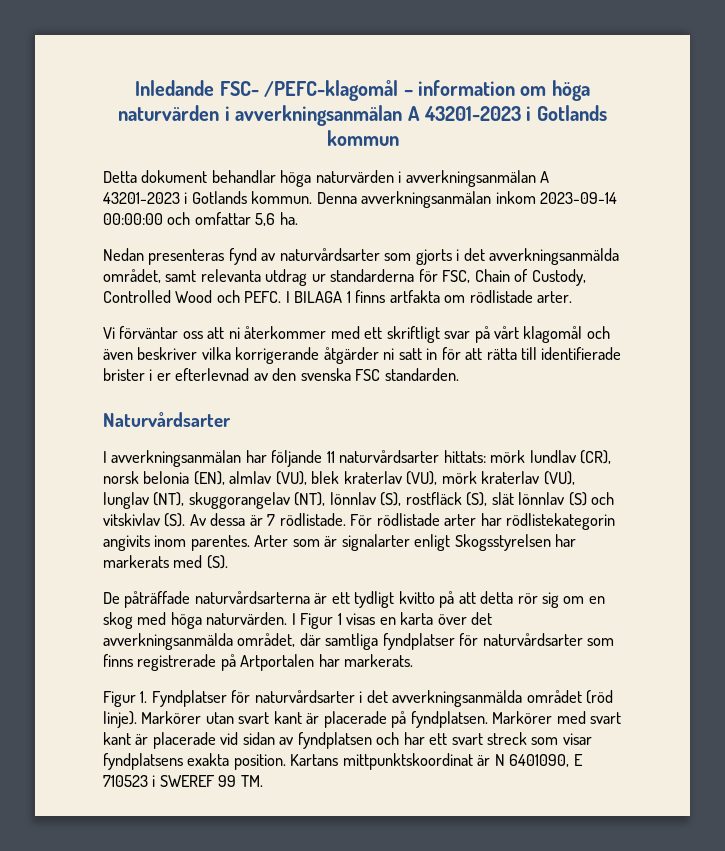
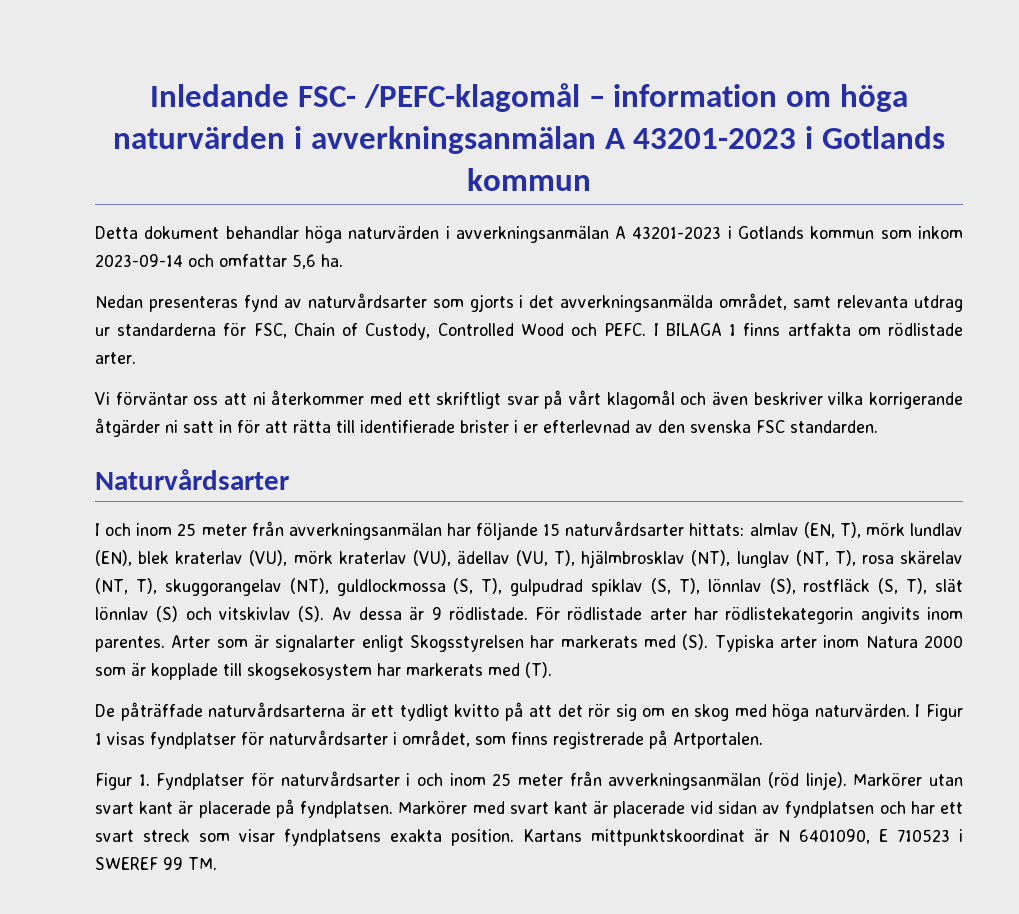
- Detta dokument behandlar höga naturvärden i avverkningsanmälan A 43201-2023 i Gotlands kommun. Denna avverkningsanmälan inkom 2023-09-14 00:00:00 och omfattar 5,6 ha.
+ Detta dokument behandlar höga naturvärden i avverkningsanmälan A 43201-2023 i Gotlands kommun som inkom 2023-09-14 och omfattar 5,6 ha.
- I avverkningsanmälan har följande 11 naturvårdsarter hittats: mörk lundlav (CR), norsk belonia (EN), almlav (VU), blek kraterlav (VU), mörk kraterlav (VU), lunglav (NT), skuggorangelav (NT), lönnlav (S), rostfläck (S), slät lönnlav (S) och vitskivlav (S). Av dessa är 7 rödlistade.
+ I och inom 25 meter från avverkningsanmälan har följande 15 naturvårdsarter hittats: almlav (EN, T), mörk lundlav (EN), blek kraterlav (VU), mörk kraterlav (VU), ädellav (VU, T), hjälmbrosklav (NT), lunglav (NT, T), rosa skärelav (NT, T), skuggorangelav (NT), guldlockmossa (S, T), gulpudrad spiklav (S, T), lönnlav (S), rostfläck (S, T), slät lönnlav (S) och vitskivlav (S). Av dessa är 9 rödlistade.
- Arter som är signalarter enligt Skogsstyrelsen har markerats med (S).
+ Arter som är signalarter enligt Skogsstyrelsen har markerats med (S). Typiska arter inom Natura 2000 som är kopplade till skogsekosystem har markerats med (T).
- De påträffade naturvårdsarterna är ett tydligt kvitto på att detta rör sig om en skog med höga naturvärden.
+ De påträffade naturvårdsarterna är ett tydligt kvitto på att det rör sig om en skog med höga naturvärden.
- I Figur 1 visas en karta över det avverkningsanmälda området, där samtliga fyndplatser för naturvårdsarter som finns registrerade på Artportalen har markerats.
+ I Figur 1 visas fyndplatser för naturvårdsarter i området, som finns registrerade på Artportalen.
- Figur 1. Fyndplatser för naturvårdsarter i det avverkningsanmälda området (röd linje).
+ Figur 1. Fyndplatser för naturvårdsarter i och inom 25 meter från avverkningsanmälan (röd linje).

